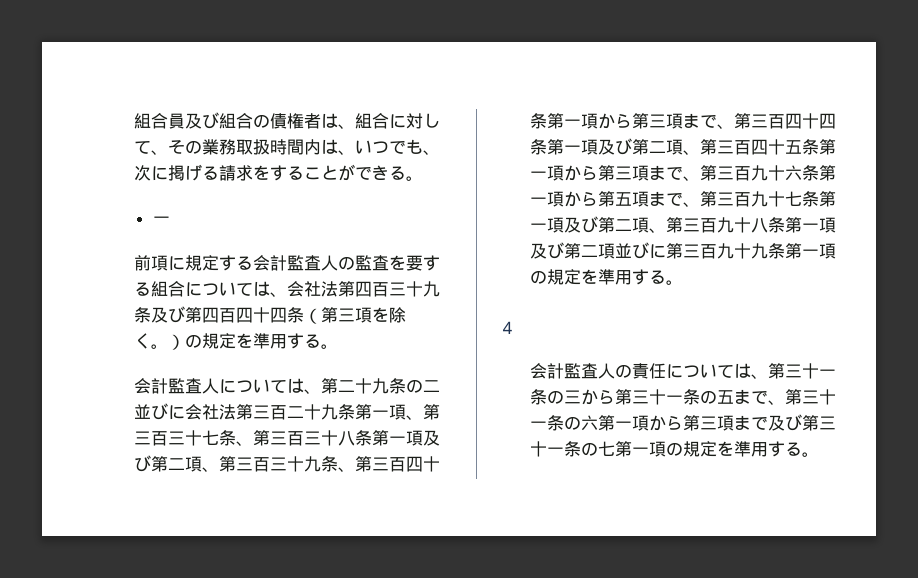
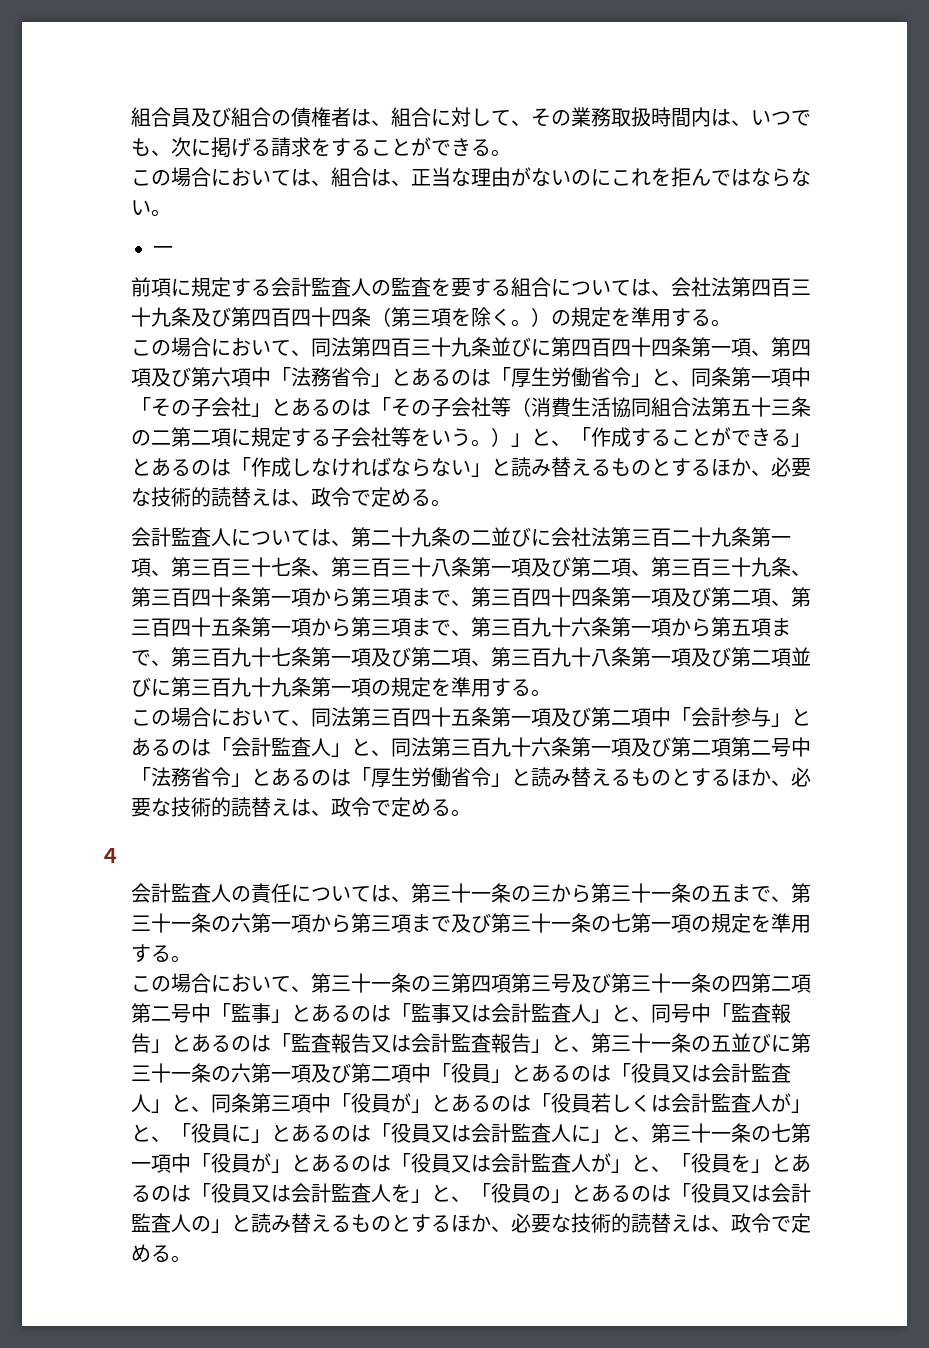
+ この場合においては、組合は、正当な理由がないのにこれを拒んではならない。
+ この場合において、同法第四百三十九条並びに第四百四十四条第一項、第四項及び第六項中「法務省令」とあるのは「厚生労働省令」と、同条第一項中「その子会社」とあるのは「その子会社等（消費生活協同組合法第五十三条の二第二項に規定する子会社等をいう。）」と、「作成することができる」とあるのは「作成しなければならない」と読み替えるものとするほか、必要な技術的読替えは、政令で定める。
+ この場合において、同法第三百四十五条第一項及び第二項中「会計参与」とあるのは「会計監査人」と、同法第三百九十六条第一項及び第二項第二号中「法務省令」とあるのは「厚生労働省令」と読み替えるものとするほか、必要な技術的読替えは、政令で定める。
+ この場合において、第三十一条の三第四項第三号及び第三十一条の四第二項第二号中「監事」とあるのは「監事又は会計監査人」と、同号中「監査報告」とあるのは「監査報告又は会計監査報告」と、第三十一条の五並びに第三十一条の六第一項及び第二項中「役員」とあるのは「役員又は会計監査人」と、同条第三項中「役員が」とあるのは「役員若しくは会計監査人が」と、「役員に」とあるのは「役員又は会計監査人に」と、第三十一条の七第一項中「役員が」とあるのは「役員又は会計監査人が」と、「役員を」とあるのは「役員又は会計監査人を」と、「役員の」とあるのは「役員又は会計監査人の」と読み替えるものとするほか、必要な技術的読替えは、政令で定める。

